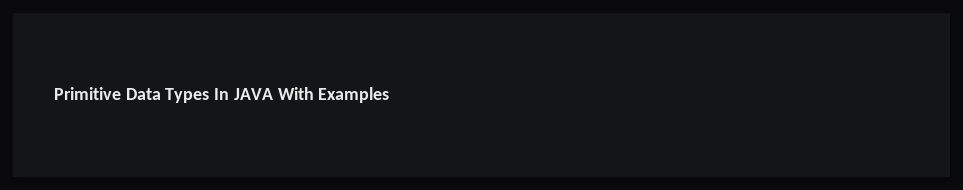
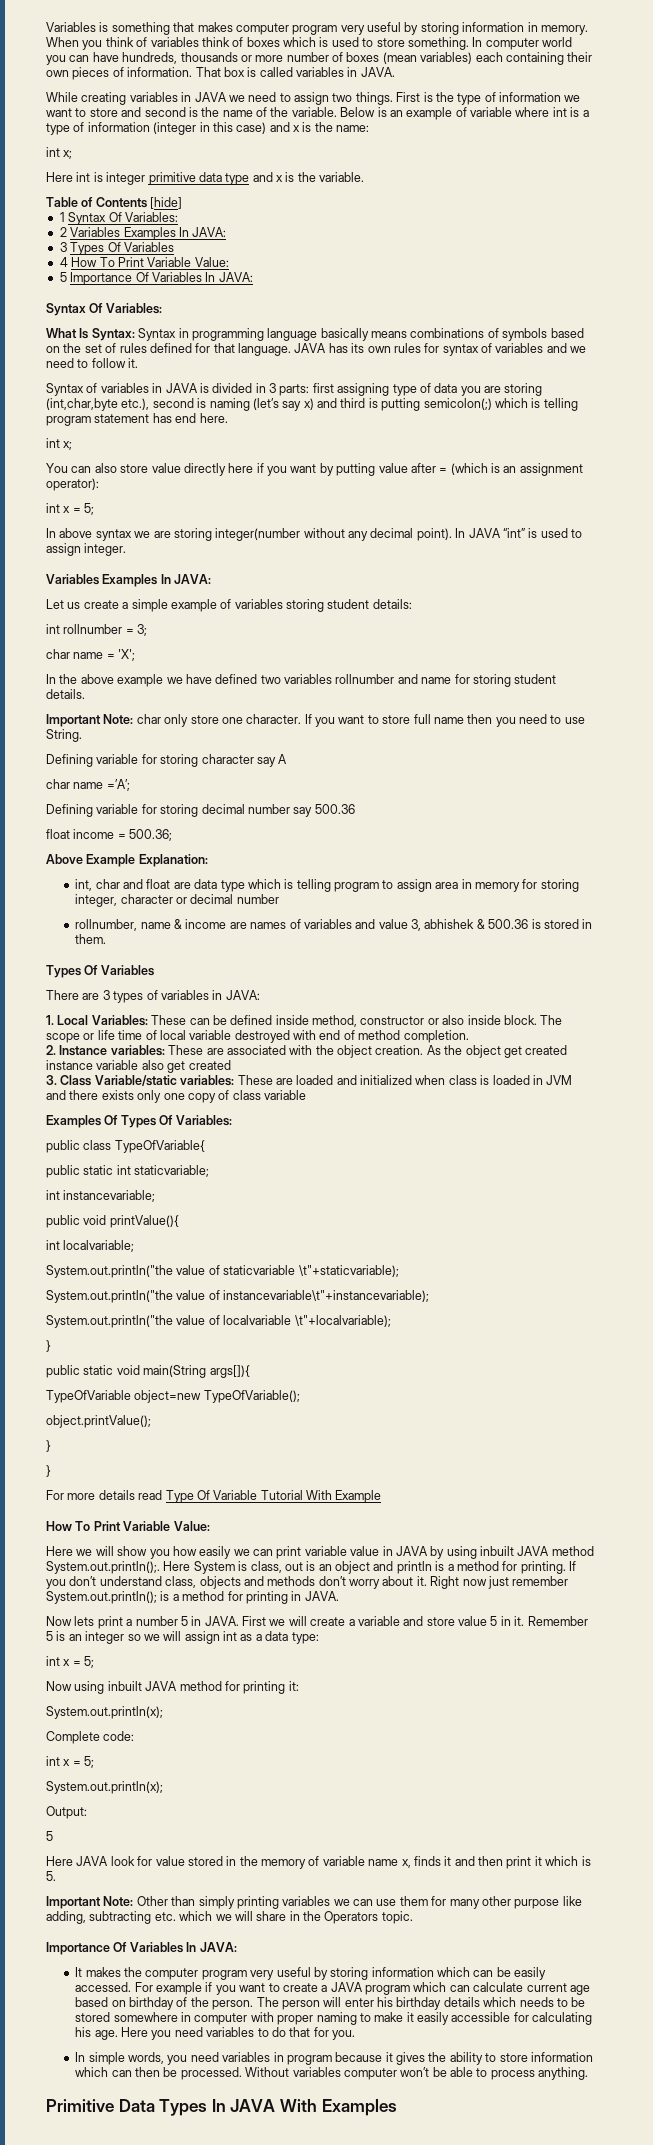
+ Variables is something that makes computer program very useful by storing information in memory. When you think of variables think of boxes which is used to store something. In computer world you can have hundreds, thousands or more number of boxes (mean variables) each containing their own pieces of information. That box is called variables in JAVA.
+ While creating variables in JAVA we need to assign two things. First is the type of information we want to store and second is the name of the variable. Below is an example of variable where int is a type of information (integer in this case) and x is the name:
+ int x;
+ Here int is integer primitive data type and x is the variable.
+ Table of Contents [hide]
+ 1 Syntax Of Variables:
+ 2 Variables Examples In JAVA:
+ 3 Types Of Variables
+ 4 How To Print Variable Value:
+ 5 Importance Of Variables In JAVA:
+ Syntax Of Variables:
+ What Is Syntax: Syntax in programming language basically means combinations of symbols based on the set of rules defined for that language. JAVA has its own rules for syntax of variables and we need to follow it.
+ Syntax of variables in JAVA is divided in 3 parts: first assigning type of data you are storing (int,char,byte etc.), second is naming (let’s say x) and third is putting semicolon(;) which is telling program statement has end here.
+ int x;
+ You can also store value directly here if you want by putting value after = (which is an assignment operator):
+ int x = 5;
+ In above syntax we are storing integer(number without any decimal point). In JAVA “int” is used to assign integer.
+ Variables Examples In JAVA:
+ Let us create a simple example of variables storing student details:
+ int rollnumber = 3;
+ char name = 'X';
+ In the above example we have defined two variables rollnumber and name for storing student details.
+ Important Note: char only store one character. If you want to store full name then you need to use String.
+ Defining variable for storing character say A
+ char name =’A’;
+ Defining variable for storing decimal number say 500.36
+ float income = 500.36;
+ Above Example Explanation:
+ int, char and float are data type which is telling program to assign area in memory for storing integer, character or decimal number
+ rollnumber, name & income are names of variables and value 3, abhishek & 500.36 is stored in them.
+ Types Of Variables
+ There are 3 types of variables in JAVA:
+ 1. Local Variables: These can be defined inside method, constructor or also inside block. The scope or life time of local variable destroyed with end of method completion.
+ 2. Instance variables: These are associated with the object creation. As the object get created instance variable also get created
+ 3. Class Variable/static variables: These are loaded and initialized when class is loaded in JVM and there exists only one copy of class variable
+ Examples Of Types Of Variables:
+ public class TypeOfVariable{
+ public static int staticvariable;
+ int instancevariable;
+ public void printValue(){
+ int localvariable;
+ System.out.println("the value of staticvariable \t"+staticvariable);
+ System.out.println("the value of instancevariable\t"+instancevariable);
+ System.out.println("the value of localvariable \t"+localvariable);
+ }
+ public static void main(String args[]){
+ TypeOfVariable object=new TypeOfVariable();
+ object.printValue();
+ }
+ }
+ For more details read Type Of Variable Tutorial With Example
+ How To Print Variable Value:
+ Here we will show you how easily we can print variable value in JAVA by using inbuilt JAVA method System.out.println();. Here System is class, out is an object and println is a method for printing. If you don’t understand class, objects and methods don’t worry about it. Right now just remember System.out.println(); is a method for printing in JAVA.
+ Now lets print a number 5 in JAVA. First we will create a variable and store value 5 in it. Remember 5 is an integer so we will assign int as a data type:
+ int x = 5;
+ Now using inbuilt JAVA method for printing it:
+ System.out.println(x);
+ Complete code:
+ int x = 5;
+ System.out.println(x);
+ Output:
+ 5
+ Here JAVA look for value stored in the memory of variable name x, finds it and then print it which is 5.
+ Important Note: Other than simply printing variables we can use them for many other purpose like adding, subtracting etc. which we will share in the Operators topic.
+ Importance Of Variables In JAVA:
+ It makes the computer program very useful by storing information which can be easily accessed. For example if you want to create a JAVA program which can calculate current age based on birthday of the person. The person will enter his birthday details which needs to be stored somewhere in computer with proper naming to make it easily accessible for calculating his age. Here you need variables to do that for you.
+ In simple words, you need variables in program because it gives the ability to store information which can then be processed. Without variables computer won’t be able to process anything.

